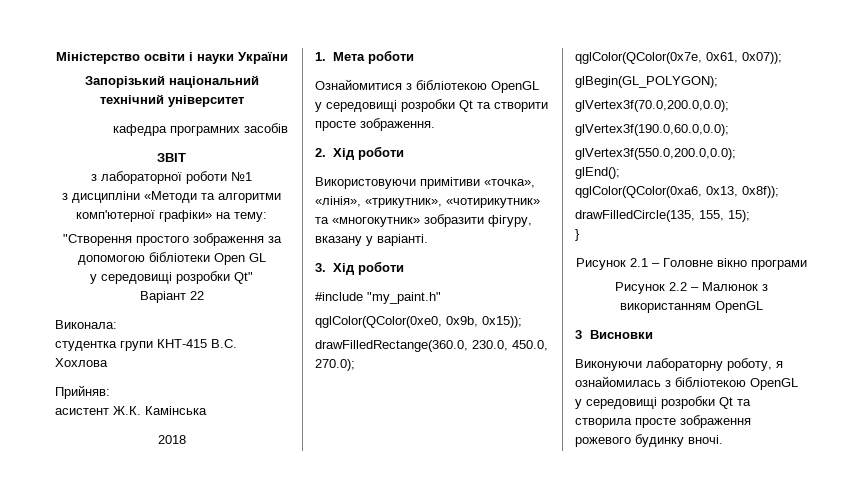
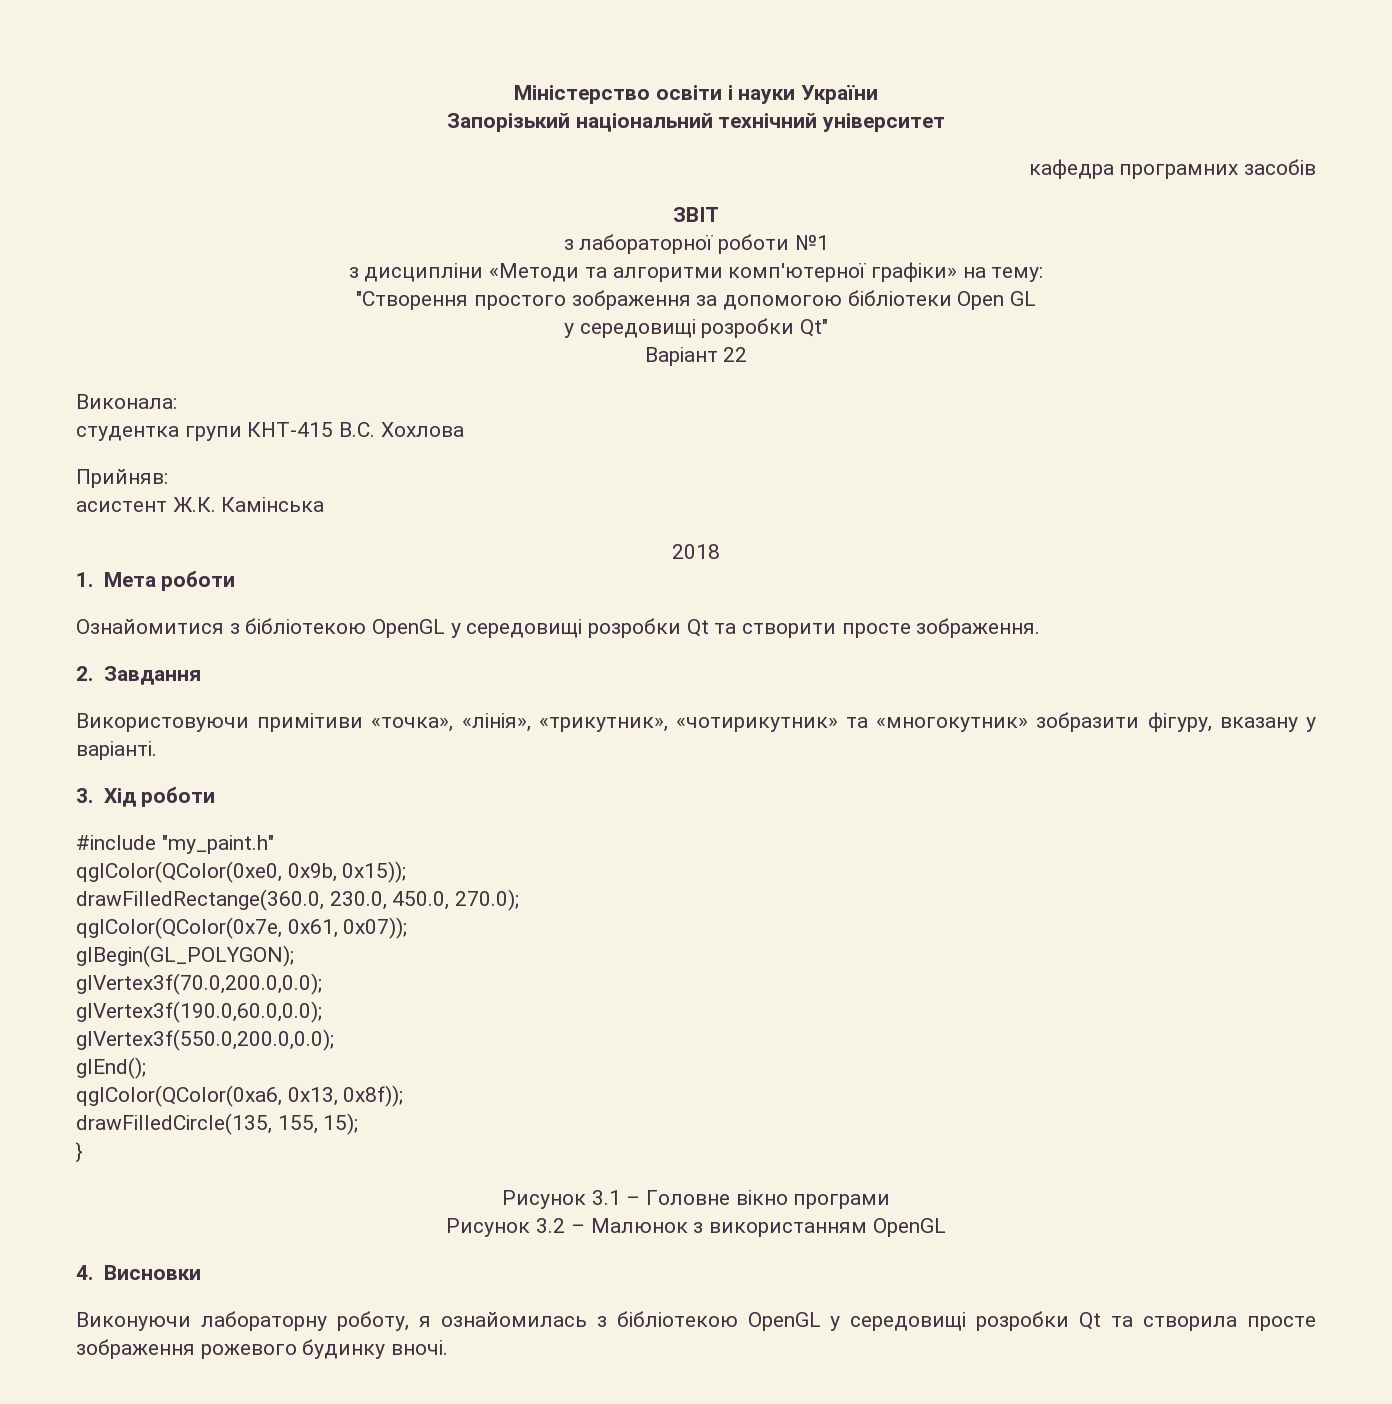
- 2. Хід роботи
+ 2. Завдання
- Рисунок 2.1 – Головне вікно програми
+ Рисунок 3.1 – Головне вікно програми
- Рисунок 2.2 – Малюнок з використанням OpenGL
+ Рисунок 3.2 – Малюнок з використанням OpenGL
- 3 Висновки
+ 4. Висновки

